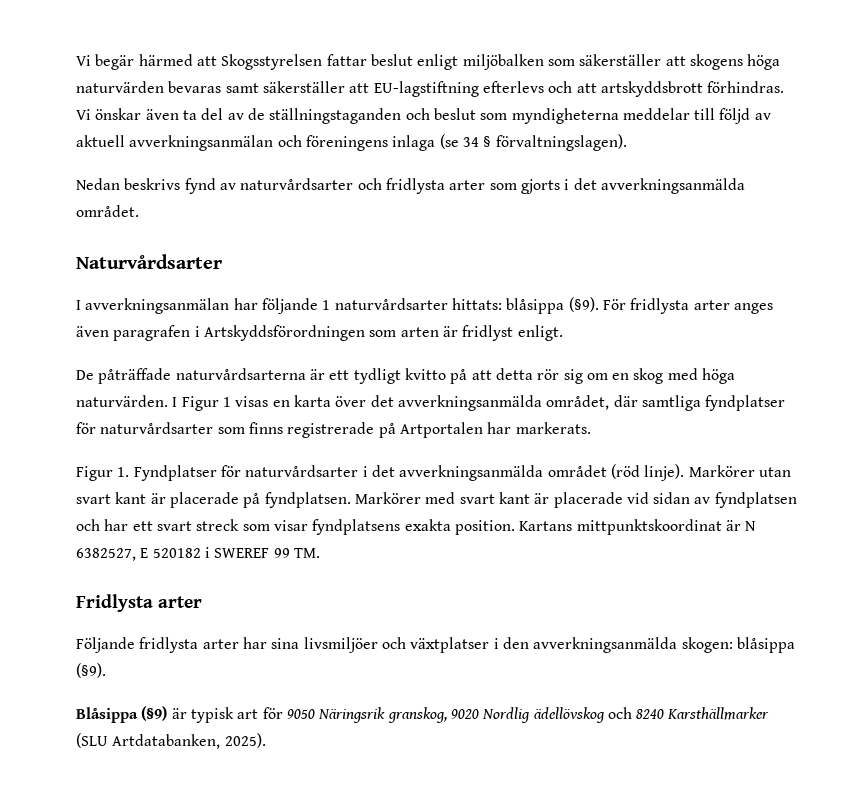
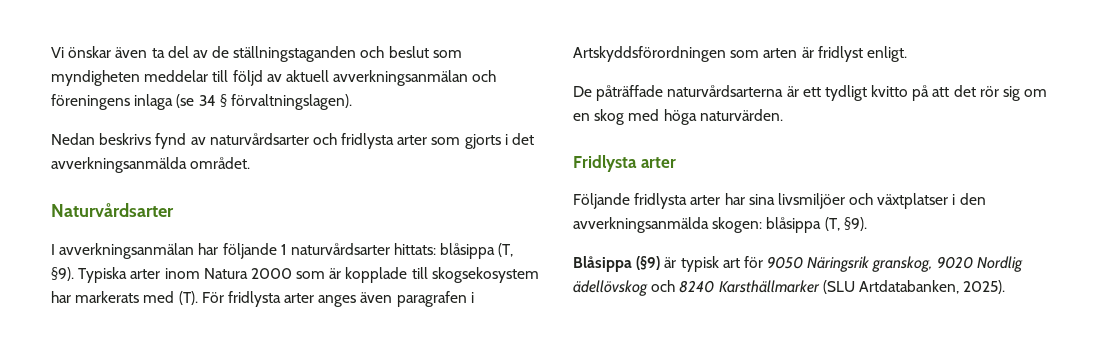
- Vi begär härmed att Skogsstyrelsen fattar beslut enligt miljöbalken som säkerställer att skogens höga naturvärden bevaras samt säkerställer att EU-lagstiftning efterlevs och att artskyddsbrott förhindras. Vi önskar även ta del av de ställningstaganden och beslut som myndigheterna meddelar till följd av aktuell avverkningsanmälan och föreningens inlaga (se 34 § förvaltningslagen).
+ Vi önskar även ta del av de ställningstaganden och beslut som myndigheten meddelar till följd av aktuell avverkningsanmälan och föreningens inlaga (se 34 § förvaltningslagen).
- I avverkningsanmälan har följande 1 naturvårdsarter hittats: blåsippa (§9). För fridlysta arter anges även paragrafen i Artskyddsförordningen som arten är fridlyst enligt.
+ I avverkningsanmälan har följande 1 naturvårdsarter hittats: blåsippa (T, §9). Typiska arter inom Natura 2000 som är kopplade till skogsekosystem har markerats med (T). För fridlysta arter anges även paragrafen i Artskyddsförordningen som arten är fridlyst enligt.
- De påträffade naturvårdsarterna är ett tydligt kvitto på att detta rör sig om en skog med höga naturvärden. I Figur 1 visas en karta över det avverkningsanmälda området, där samtliga fyndplatser för naturvårdsarter som finns registrerade på Artportalen har markerats.
- Figur 1. Fyndplatser för naturvårdsarter i det avverkningsanmälda området (röd linje). Markörer utan svart kant är placerade på fyndplatsen. Markörer med svart kant är placerade vid sidan av fyndplatsen och har ett svart streck som visar fyndplatsens exakta position. Kartans mittpunktskoordinat är N 6382527, E 520182 i SWEREF 99 TM.
+ De påträffade naturvårdsarterna är ett tydligt kvitto på att det rör sig om en skog med höga naturvärden.
- Följande fridlysta arter har sina livsmiljöer och växtplatser i den avverkningsanmälda skogen: blåsippa (§9).
+ Följande fridlysta arter har sina livsmiljöer och växtplatser i den avverkningsanmälda skogen: blåsippa (T, §9).

